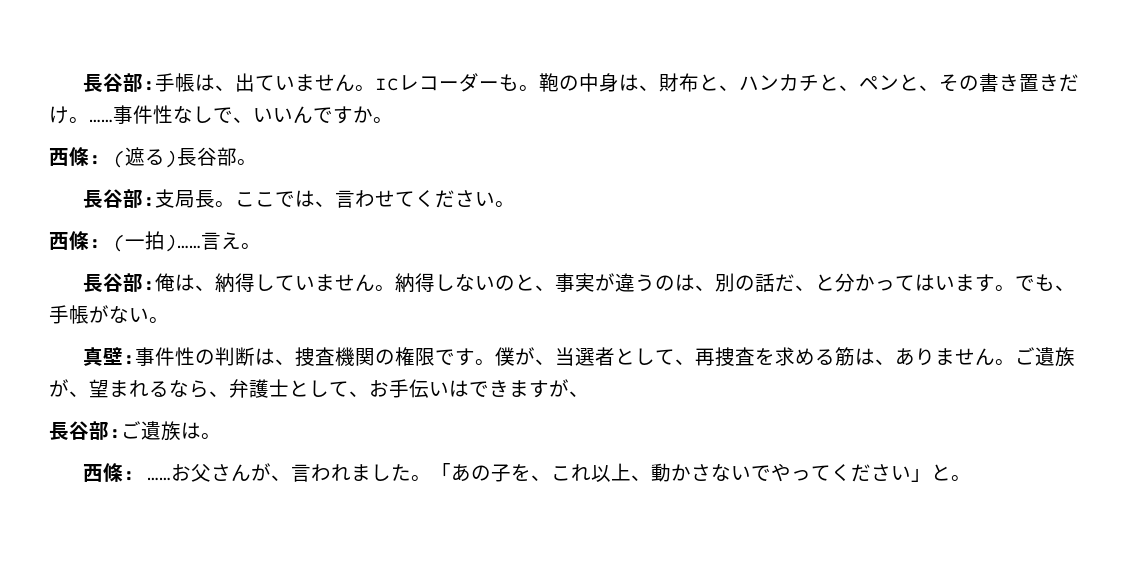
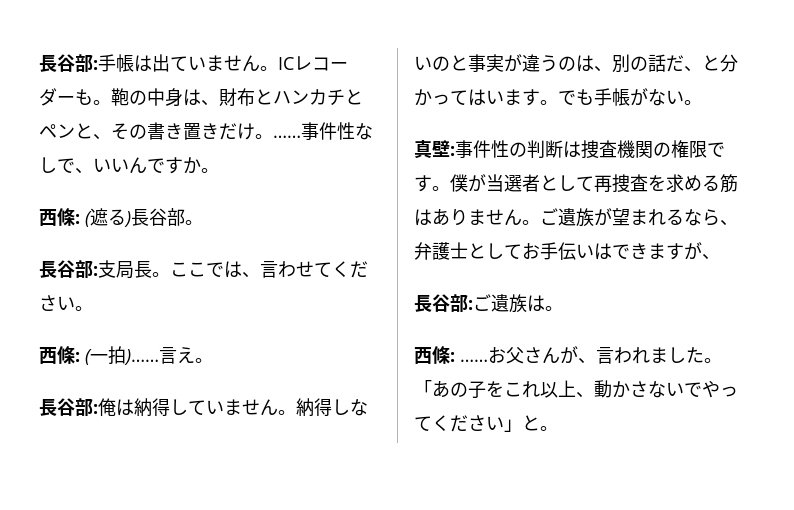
- 長谷部:手帳は、出ていません。
+ 長谷部:手帳は出ていません。
- 鞄の中身は、財布と、ハンカチと、ペンと、その書き置きだけ。
+ 鞄の中身は、財布とハンカチとペンと、その書き置きだけ。
- 長谷部:俺は、納得していません。
+ 長谷部:俺は納得していません。
- 納得しないのと、事実が違うのは、別の話だ、と分かってはいます。
+ 納得しないのと事実が違うのは、別の話だ、と分かってはいます。
- でも、手帳がない。
+ でも手帳がない。
- 真壁:事件性の判断は、捜査機関の権限です。
+ 真壁:事件性の判断は捜査機関の権限です。
- 僕が、当選者として、再捜査を求める筋は、ありません。
+ 僕が当選者として再捜査を求める筋はありません。
- ご遺族が、望まれるなら、弁護士として、お手伝いはできますが、
+ ご遺族が望まれるなら、弁護士としてお手伝いはできますが、
- 「あの子を、これ以上、動かさないでやってください」と。
+ 「あの子をこれ以上、動かさないでやってください」と。

